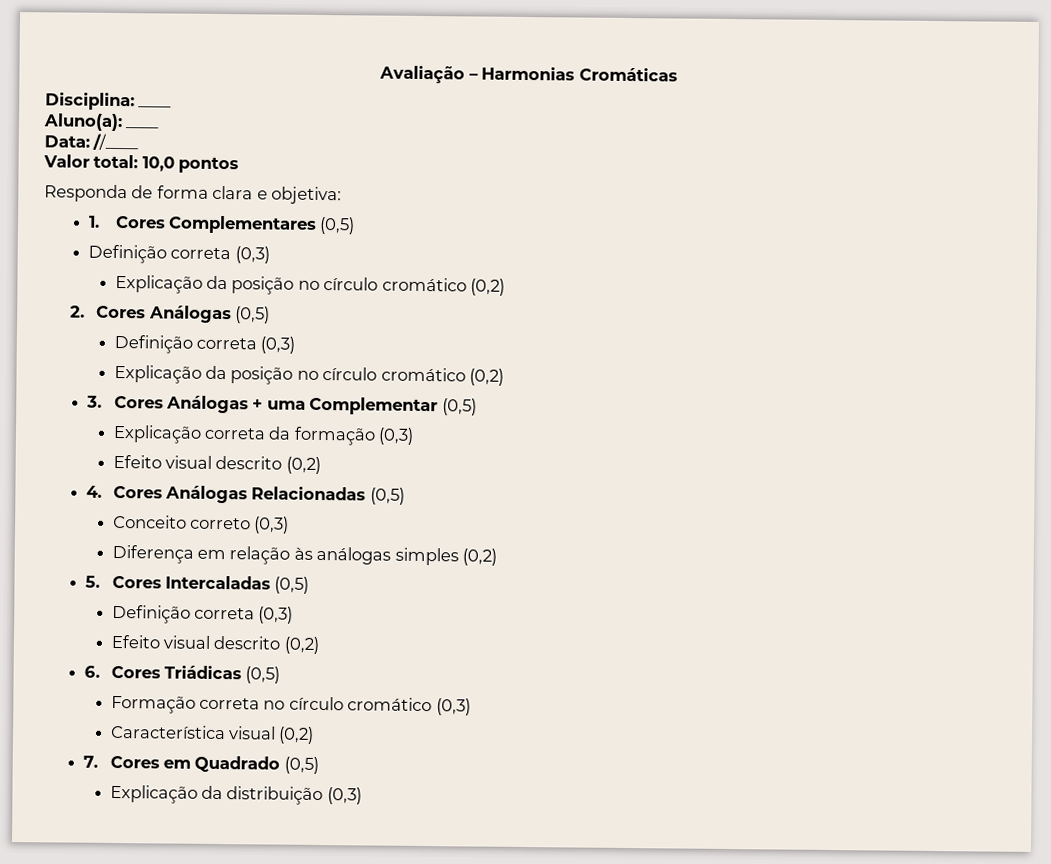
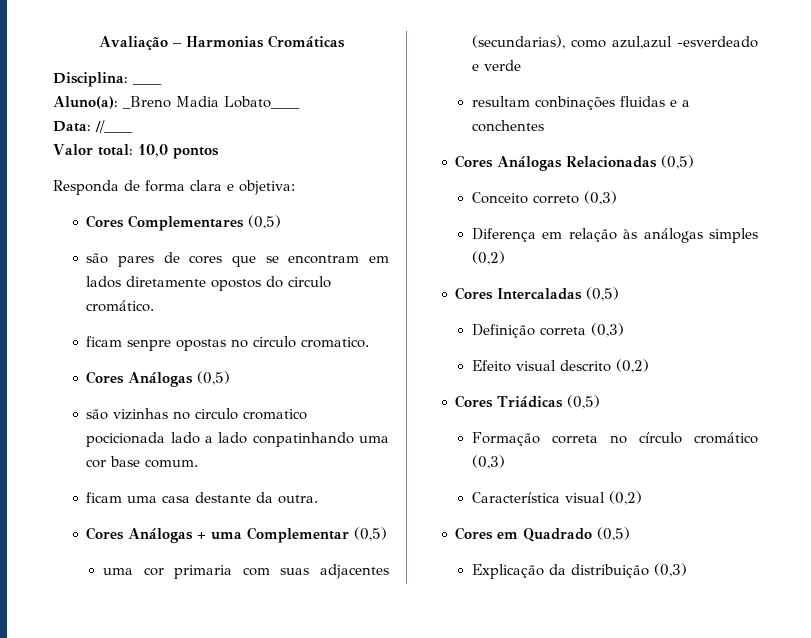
- Aluno(a): ____
+ Aluno(a): _Breno Madia Lobato____
- 1. Cores Complementares (0,5)
- Definição correta (0,3)
- Explicação da posição no círculo cromático (0,2)
- 2. Cores Análogas (0,5)
- Definição correta (0,3)
- Explicação da posição no círculo cromático (0,2)
- 3. Cores Análogas + uma Complementar (0,5)
+ Cores Complementares (0,5)
+ são pares de cores que se encontram em lados diretamente opostos do circulo cromático.
+ ficam senpre opostas no circulo cromatico.
+ Cores Análogas (0,5)
+ são vizinhas no circulo cromatico pocicionada lado a lado conpatinhando uma cor base comum.
+ ficam uma casa destante da outra.
+ Cores Análogas + uma Complementar (0,5)
- Explicação correta da formação (0,3)
- Efeito visual descrito (0,2)
- 4. Cores Análogas Relacionadas (0,5)
+ uma cor primaria com suas adjacentes (secundarias), como azul,azul -esverdeado e verde
+ resultam conbinações fluidas e a conchentes
+ Cores Análogas Relacionadas (0,5)
- 5. Cores Intercaladas (0,5)
+ Cores Intercaladas (0,5)
- 6. Cores Triádicas (0,5)
+ Cores Triádicas (0,5)
- 7. Cores em Quadrado (0,5)
+ Cores em Quadrado (0,5)

